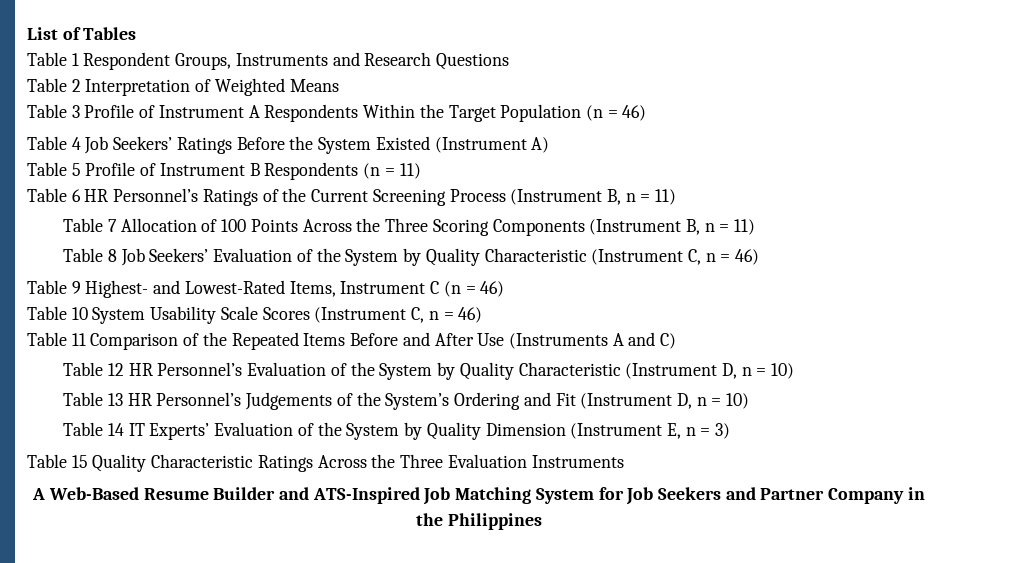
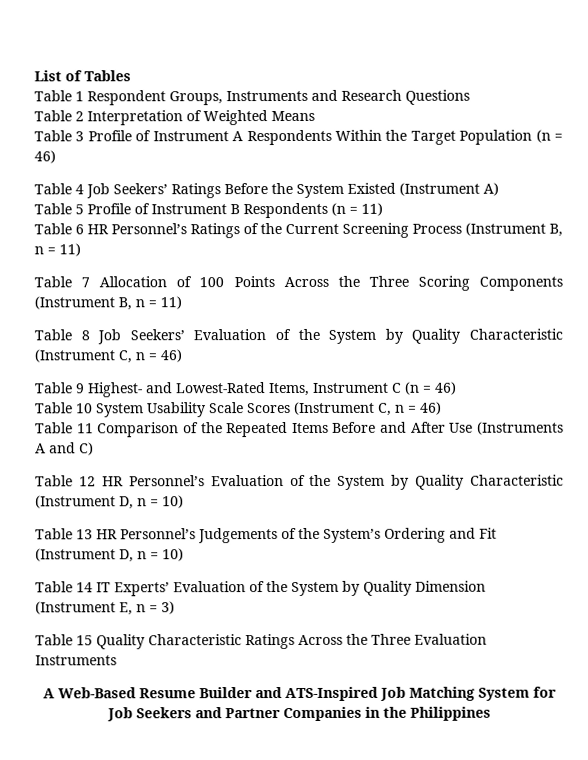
- A Web-Based Resume Builder and ATS-Inspired Job Matching System for Job Seekers and Partner Company in the Philippines
+ A Web-Based Resume Builder and ATS-Inspired Job Matching System for Job Seekers and Partner Companies in the Philippines

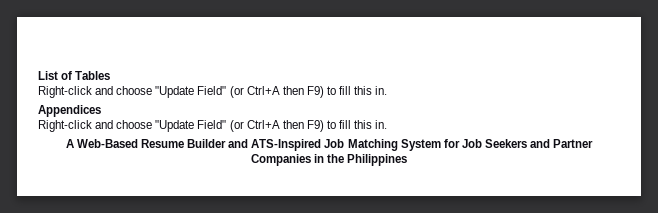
  List of Tables
- Table 1 Respondent Groups, Instruments and Research Questions
- Table 2 Interpretation of Weighted Means
- Table 3 Profile of Instrument A Respondents Within the Target Population (n = 46)
- Table 4 Job Seekers’ Ratings Before the System Existed (Instrument A)
- Table 5 Profile of Instrument B Respondents (n = 11)
- Table 6 HR Personnel’s Ratings of the Current Screening Process (Instrument B, n = 11)
- Table 7 Allocation of 100 Points Across the Three Scoring Components (Instrument B, n = 11)
- Table 8 Job Seekers’ Evaluation of the System by Quality Characteristic (Instrument C, n = 46)
- Table 9 Highest- and Lowest-Rated Items, Instrument C (n = 46)
- Table 10 System Usability Scale Scores (Instrument C, n = 46)
- Table 11 Comparison of the Repeated Items Before and After Use (Instruments A and C)
- Table 12 HR Personnel’s Evaluation of the System by Quality Characteristic (Instrument D, n = 10)
- Table 13 HR Personnel’s Judgements of the System’s Ordering and Fit (Instrument D, n = 10)
- Table 14 IT Experts’ Evaluation of the System by Quality Dimension (Instrument E, n = 3)
- Table 15 Quality Characteristic Ratings Across the Three Evaluation Instruments
+ Right-click and choose "Update Field" (or Ctrl+A then F9) to fill this in.
+ Appendices
+ Right-click and choose "Update Field" (or Ctrl+A then F9) to fill this in.

